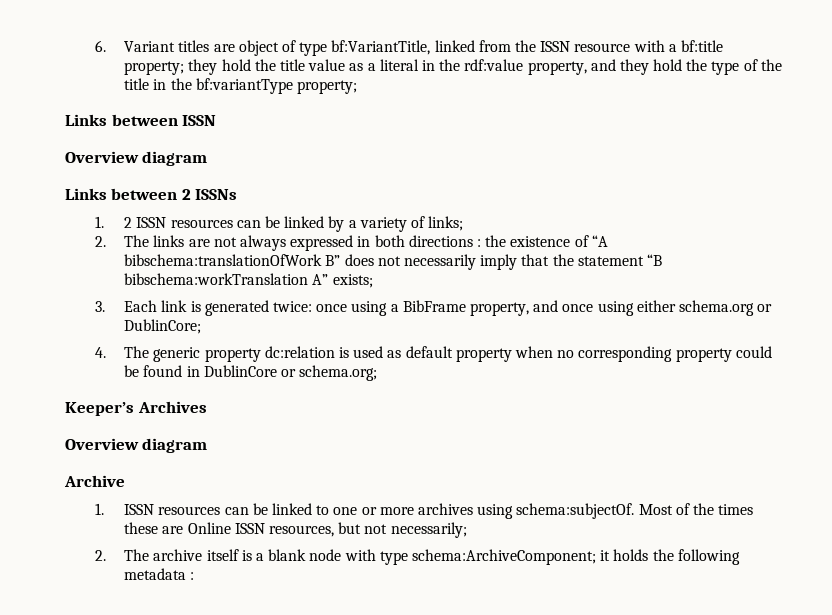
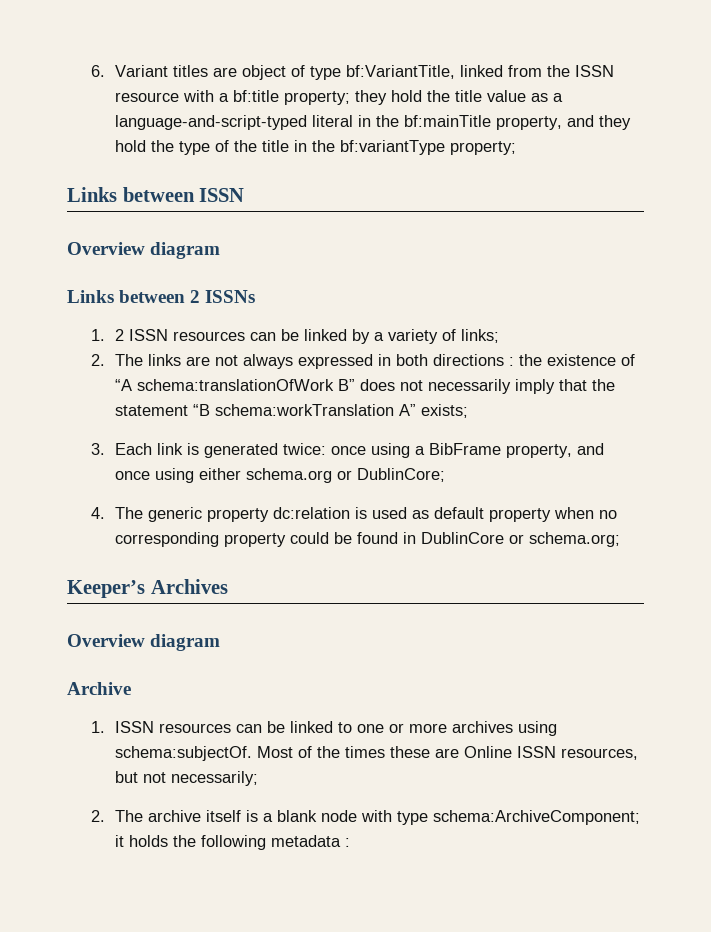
- 6. Variant titles are object of type bf:VariantTitle, linked from the ISSN resource with a bf:title property; they hold the title value as a literal in the rdf:value property, and they hold the type of the title in the bf:variantType property;
+ 6. Variant titles are object of type bf:VariantTitle, linked from the ISSN resource with a bf:title property; they hold the title value as a language-and-script-typed literal in the bf:mainTitle property, and they hold the type of the title in the bf:variantType property;
- 2. The links are not always expressed in both directions : the existence of “A bibschema:translationOfWork B” does not necessarily imply that the statement “B bibschema:workTranslation A” exists;
+ 2. The links are not always expressed in both directions : the existence of “A schema:translationOfWork B” does not necessarily imply that the statement “B schema:workTranslation A” exists;

